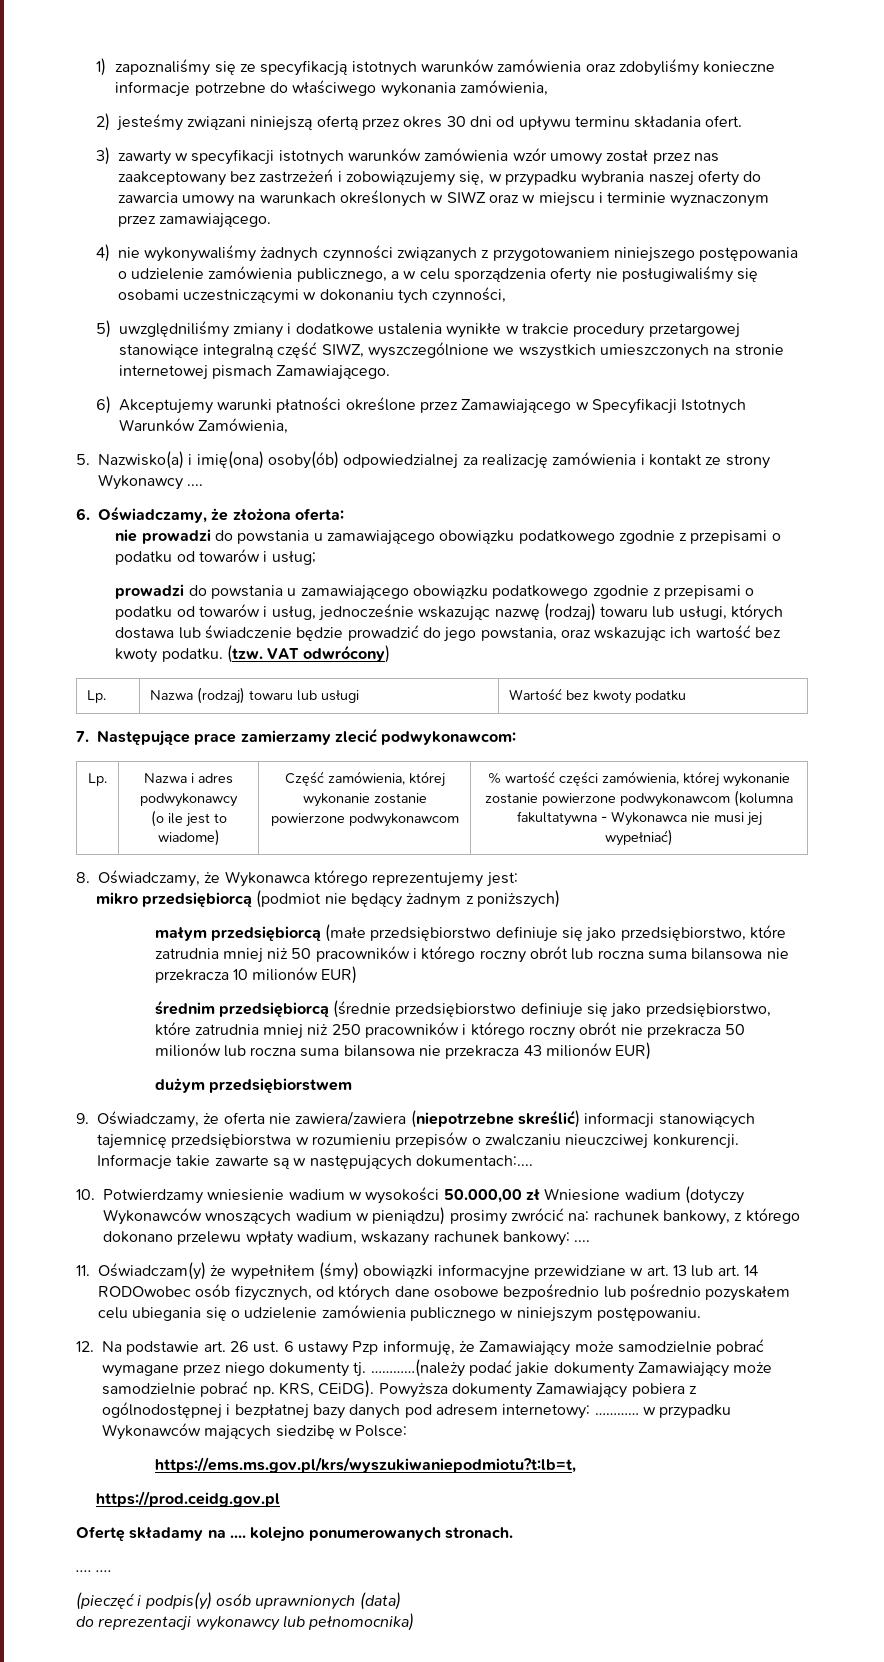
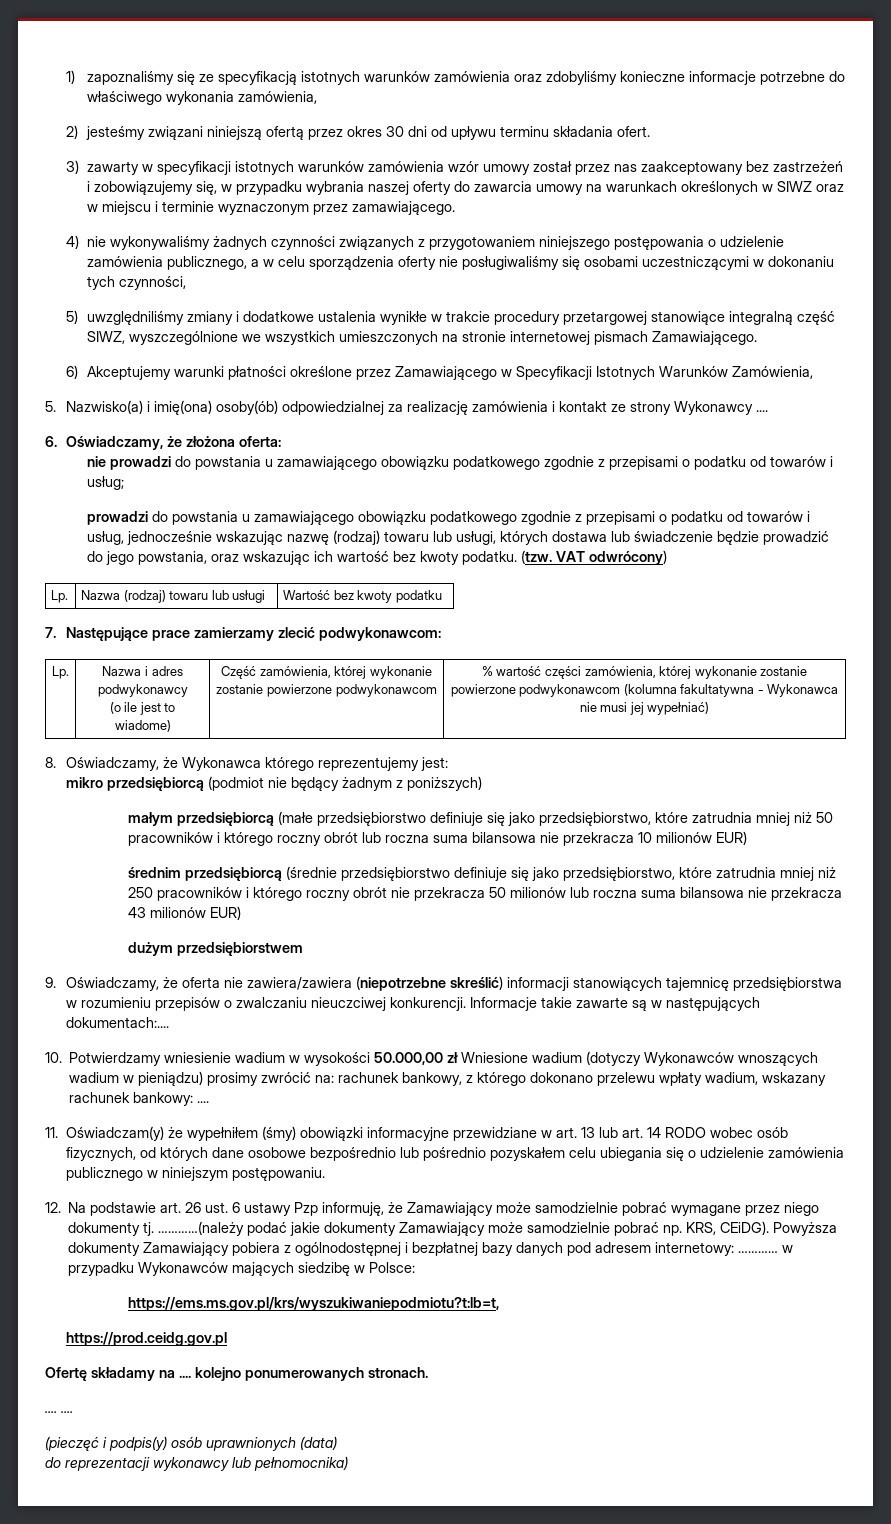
- 11. Oświadczam(y) że wypełniłem (śmy) obowiązki informacyjne przewidziane w art. 13 lub art. 14 RODOwobec osób fizycznych, od których dane osobowe bezpośrednio lub pośrednio pozyskałem celu ubiegania się o udzielenie zamówienia publicznego w niniejszym postępowaniu.
+ 11. Oświadczam(y) że wypełniłem (śmy) obowiązki informacyjne przewidziane w art. 13 lub art. 14 RODO wobec osób fizycznych, od których dane osobowe bezpośrednio lub pośrednio pozyskałem celu ubiegania się o udzielenie zamówienia publicznego w niniejszym postępowaniu.

